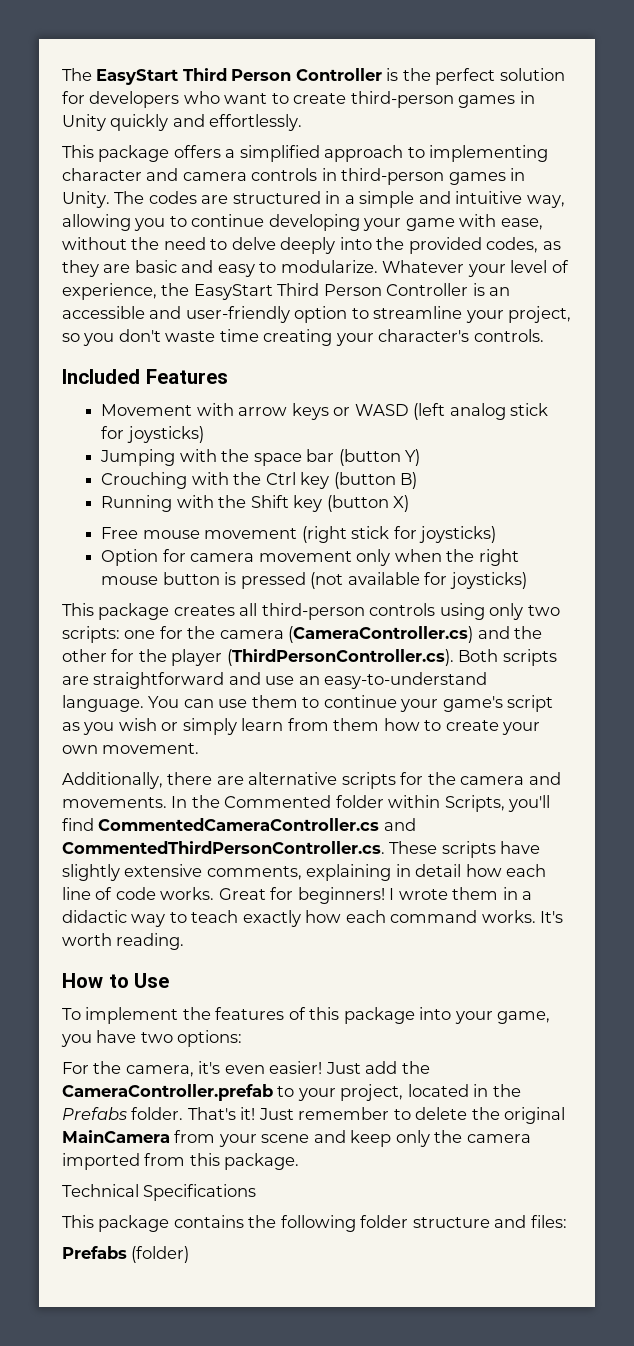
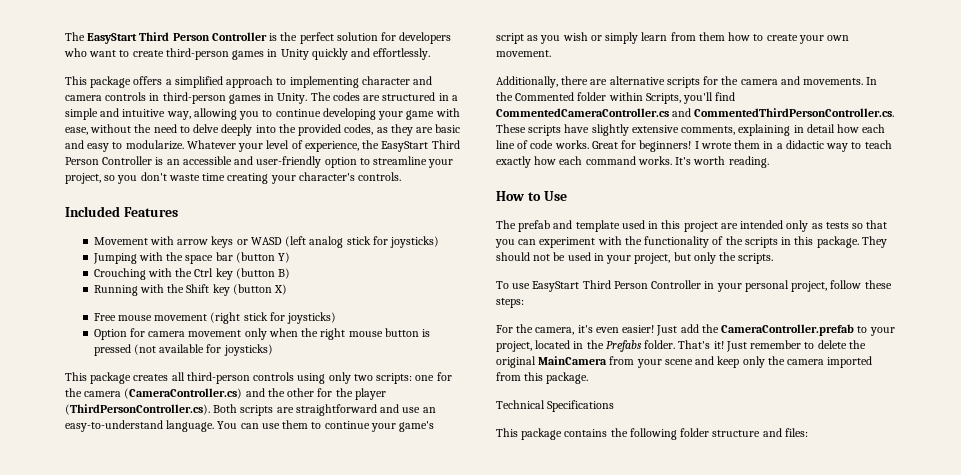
- To implement the features of this package into your game, you have two options:
+ The prefab and template used in this project are intended only as tests so that you can experiment with the functionality of the scripts in this package. They should not be used in your project, but only the scripts.
+ To use EasyStart Third Person Controller in your personal project, follow these steps:
- Prefabs (folder)

